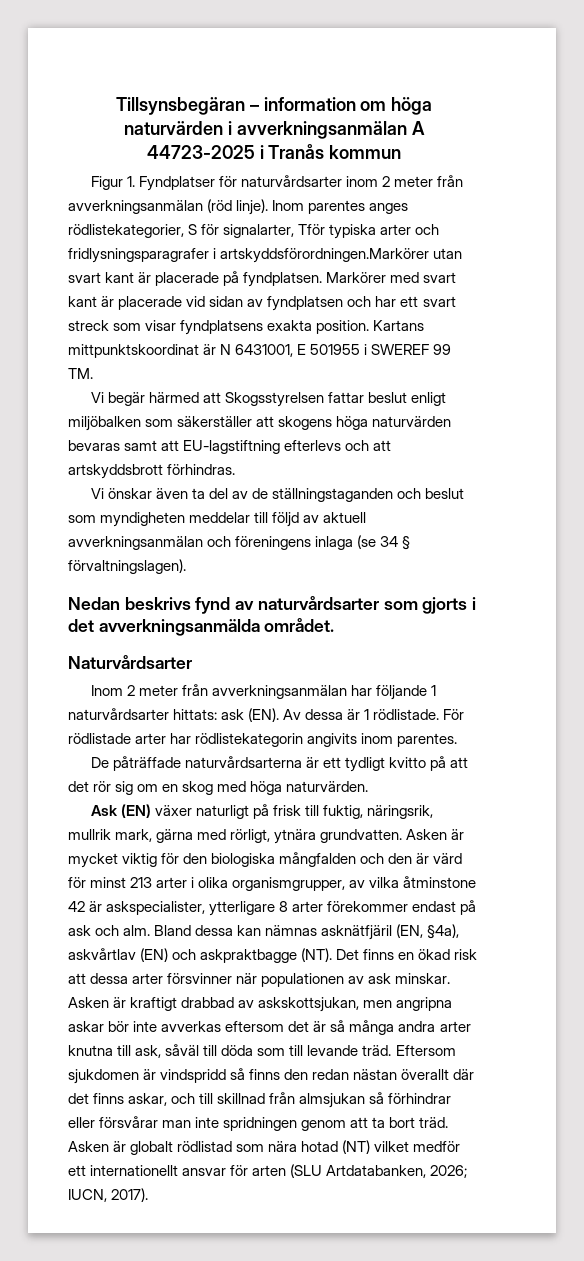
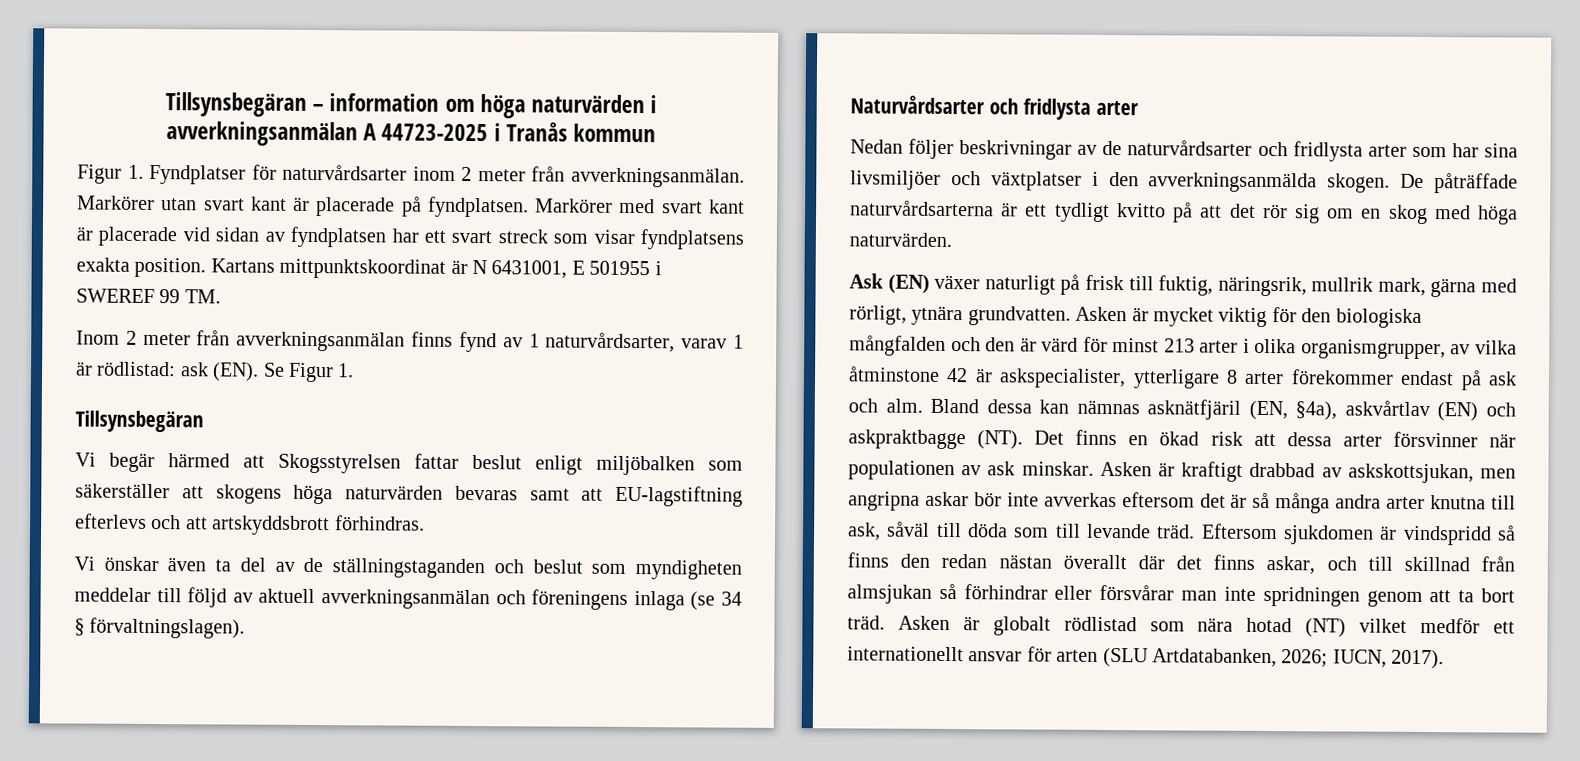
- Figur 1. Fyndplatser för naturvårdsarter inom 2 meter från avverkningsanmälan (röd linje). Inom parentes anges rödlistekategorier, S för signalarter, Tför typiska arter och fridlysningsparagrafer i artskyddsförordningen.Markörer utan svart kant är placerade på fyndplatsen.
+ Figur 1. Fyndplatser för naturvårdsarter inom 2 meter från avverkningsanmälan. Markörer utan svart kant är placerade på fyndplatsen.
- Markörer med svart kant är placerade vid sidan av fyndplatsen och har ett svart streck som visar fyndplatsens exakta position.
+ Markörer med svart kant är placerade vid sidan av fyndplatsen har ett svart streck som visar fyndplatsens exakta position.
+ Inom 2 meter från avverkningsanmälan finns fynd av 1 naturvårdsarter, varav 1 är rödlistad: ask (EN). Se Figur 1.
+ Tillsynsbegäran
- Nedan beskrivs fynd av naturvårdsarter som gjorts i det avverkningsanmälda området.
- Naturvårdsarter
- Inom 2 meter från avverkningsanmälan har följande 1 naturvårdsarter hittats: ask (EN). Av dessa är 1 rödlistade. För rödlistade arter har rödlistekategorin angivits inom parentes.
- De påträffade naturvårdsarterna är ett tydligt kvitto på att det rör sig om en skog med höga naturvärden.
+ Naturvårdsarter och fridlysta arter
+ Nedan följer beskrivningar av de naturvårdsarter och fridlysta arter som har sina livsmiljöer och växtplatser i den avverkningsanmälda skogen. De påträffade naturvårdsarterna är ett tydligt kvitto på att det rör sig om en skog med höga naturvärden.

